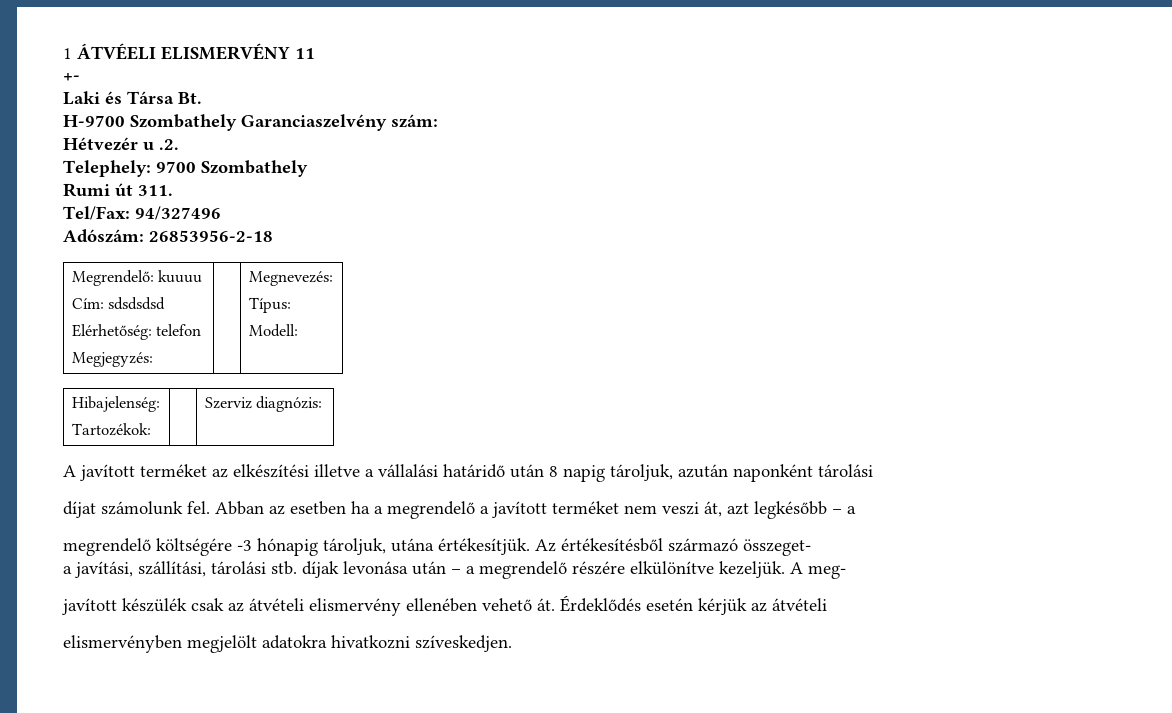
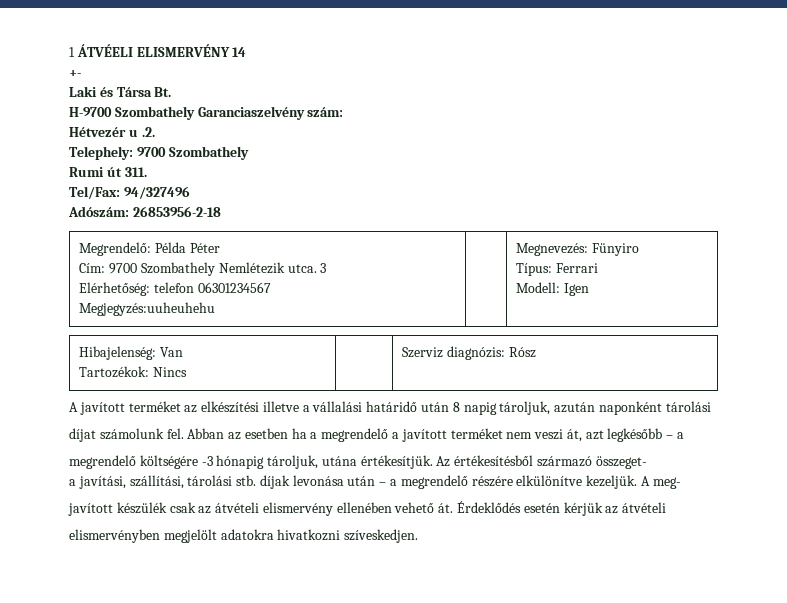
- 1 ÁTVÉELI ELISMERVÉNY 11
+ 1 ÁTVÉELI ELISMERVÉNY 14
- Megrendelő: kuuuu
- Cím: sdsdsdsd
- Elérhetőség: telefon
- Megjegyzés: | | Megnevezés:
- Típus:
- Modell:
+ Megrendelő: Példa Péter
+ Cím: 9700 Szombathely Nemlétezik utca. 3
+ Elérhetőség: telefon 06301234567
+ Megjegyzés:uuheuhehu | | Megnevezés: Fünyiro
+ Típus: Ferrari
+ Modell: Igen
- Hibajelenség:
- Tartozékok: | | Szerviz diagnózis:
+ Hibajelenség: Van
+ Tartozékok: Nincs | | Szerviz diagnózis: Rósz

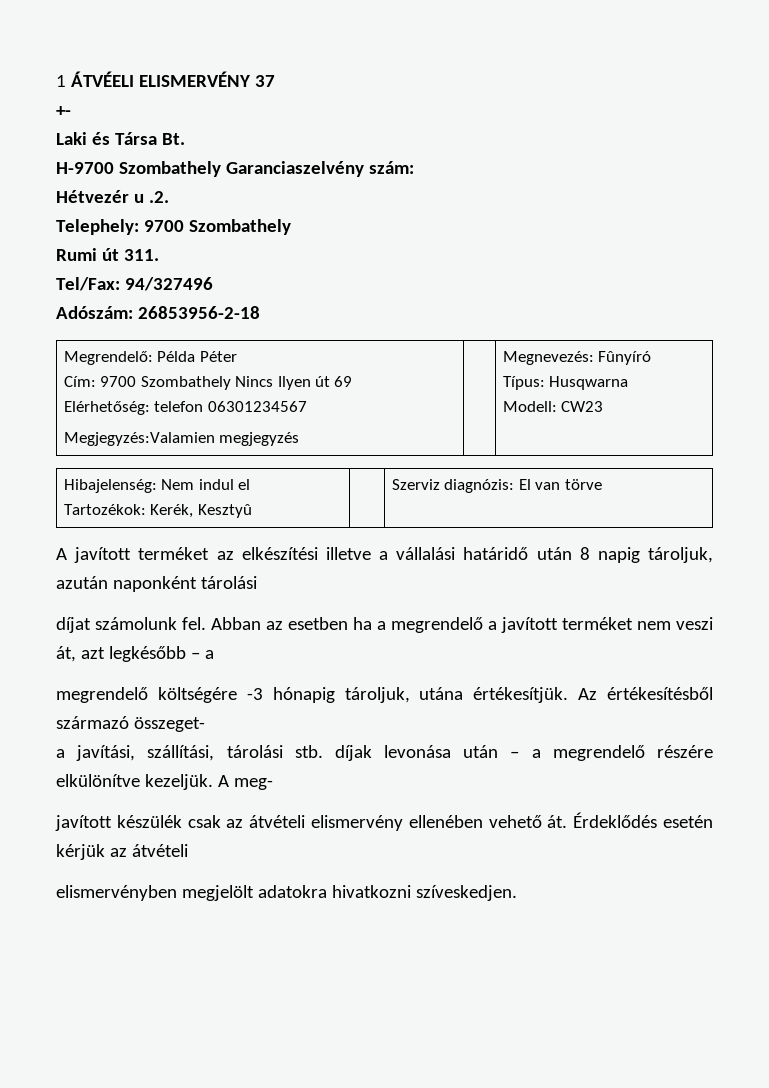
- 1 ÁTVÉELI ELISMERVÉNY 14
+ 1 ÁTVÉELI ELISMERVÉNY 37
  Megrendelő: Példa Péter
- Cím: 9700 Szombathely Nemlétezik utca. 3
+ Cím: 9700 Szombathely Nincs Ilyen út 69
  Elérhetőség: telefon 06301234567
- Megjegyzés:uuheuhehu | | Megnevezés: Fünyiro
- Típus: Ferrari
- Modell: Igen
+ Megjegyzés:Valamien megjegyzés | | Megnevezés: Fûnyíró
+ Típus: Husqwarna
+ Modell: CW23
- Hibajelenség: Van
- Tartozékok: Nincs | | Szerviz diagnózis: Rósz
+ Hibajelenség: Nem indul el
+ Tartozékok: Kerék, Kesztyû | | Szerviz diagnózis: El van törve

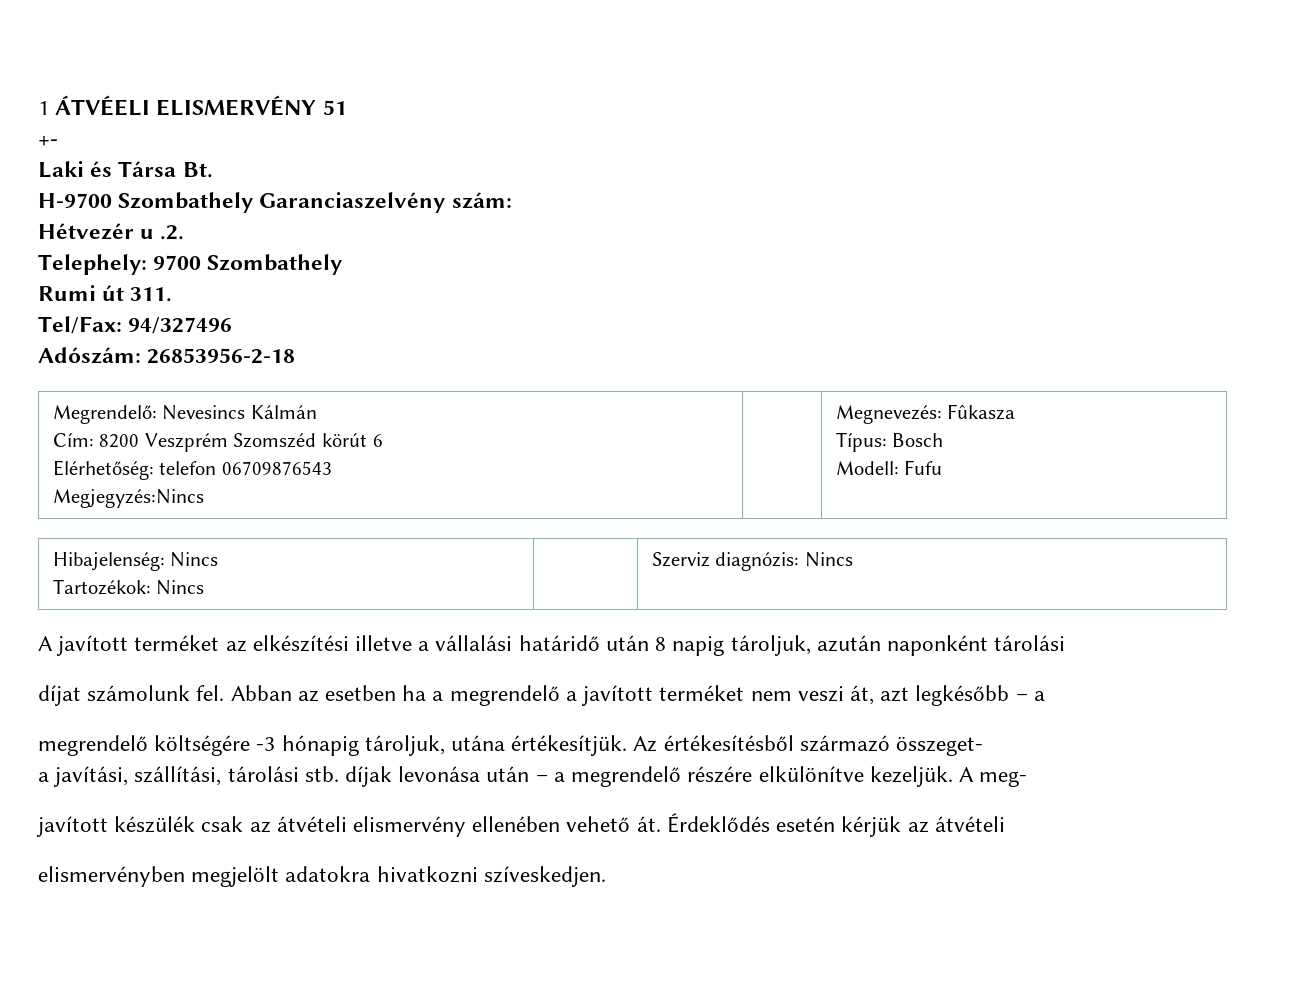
- 1 ÁTVÉELI ELISMERVÉNY 37
+ 1 ÁTVÉELI ELISMERVÉNY 51
- Megrendelő: Példa Péter
- Cím: 9700 Szombathely Nincs Ilyen út 69
- Elérhetőség: telefon 06301234567
- Megjegyzés:Valamien megjegyzés | | Megnevezés: Fûnyíró
- Típus: Husqwarna
- Modell: CW23
+ Megrendelő: Nevesincs Kálmán
+ Cím: 8200 Veszprém Szomszéd körút 6
+ Elérhetőség: telefon 06709876543
+ Megjegyzés:Nincs | | Megnevezés: Fûkasza
+ Típus: Bosch
+ Modell: Fufu
- Hibajelenség: Nem indul el
- Tartozékok: Kerék, Kesztyû | | Szerviz diagnózis: El van törve
+ Hibajelenség: Nincs
+ Tartozékok: Nincs | | Szerviz diagnózis: Nincs

